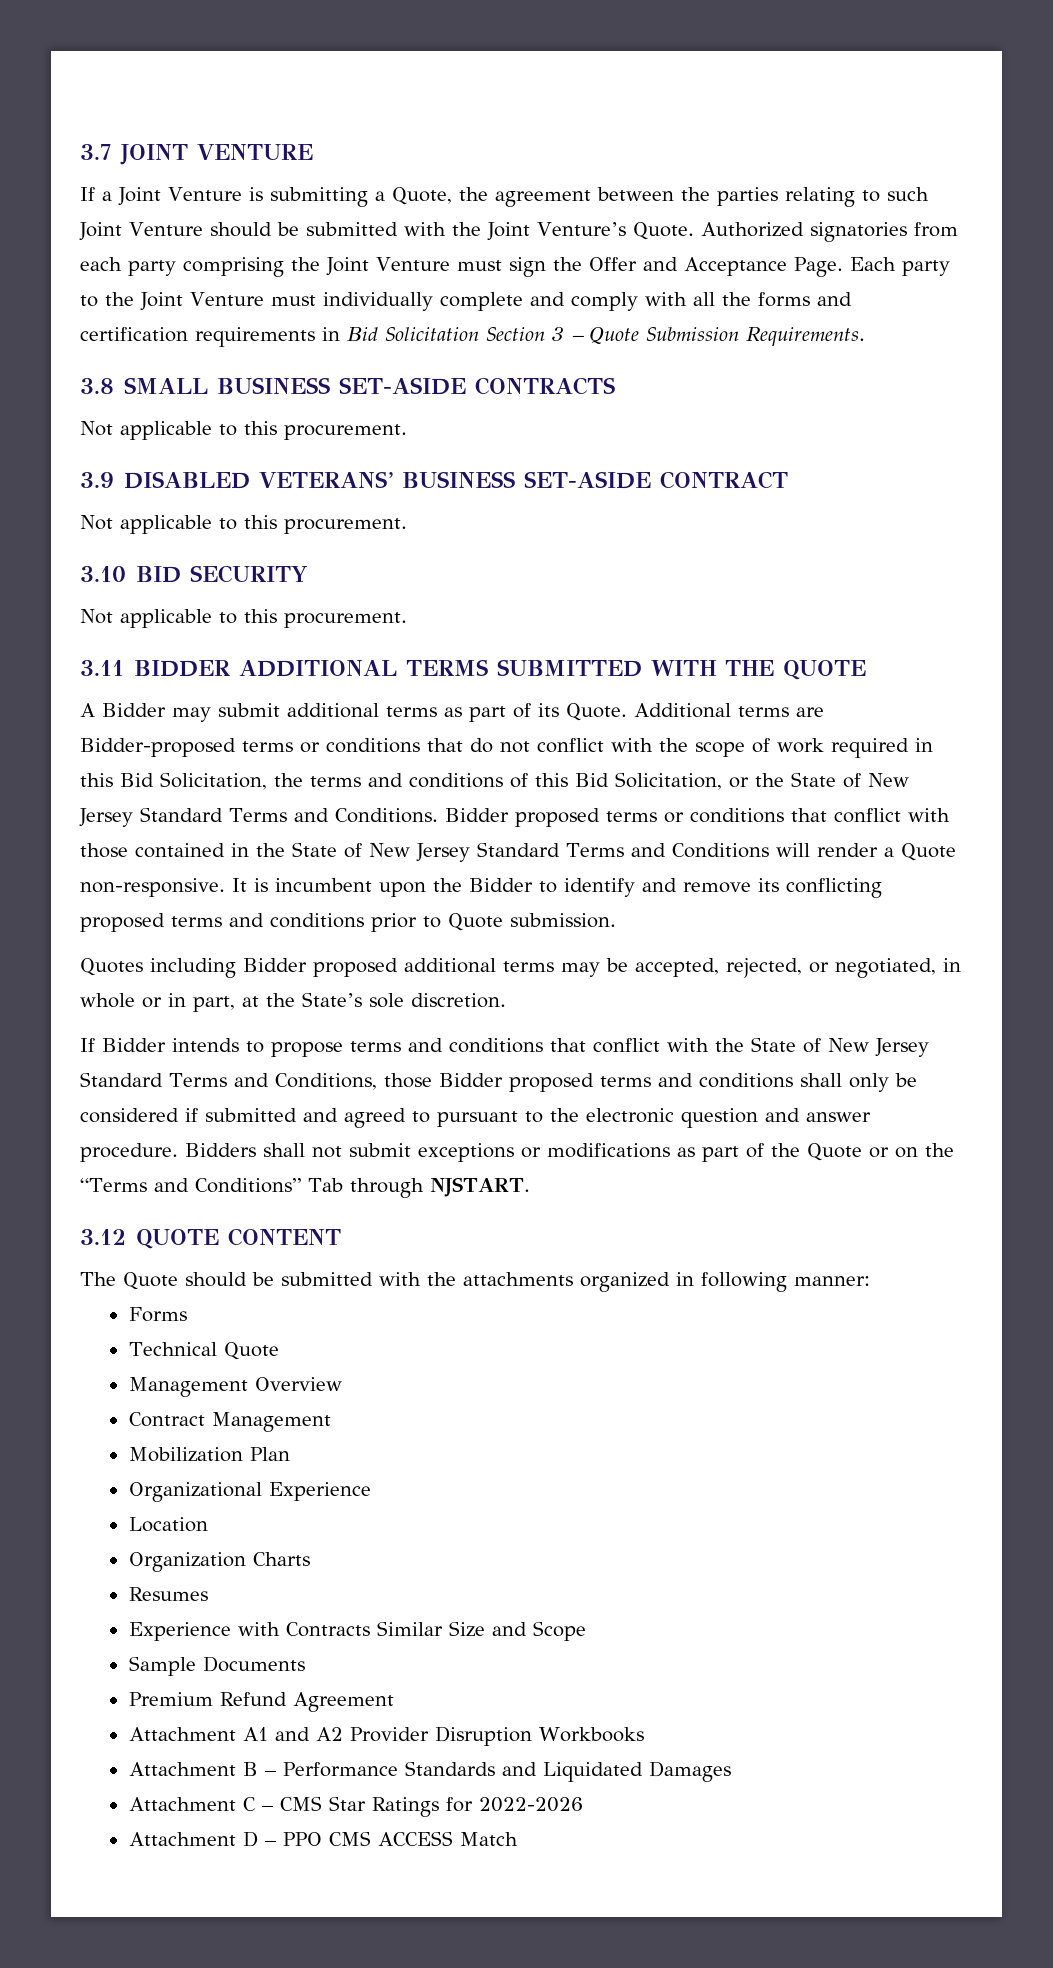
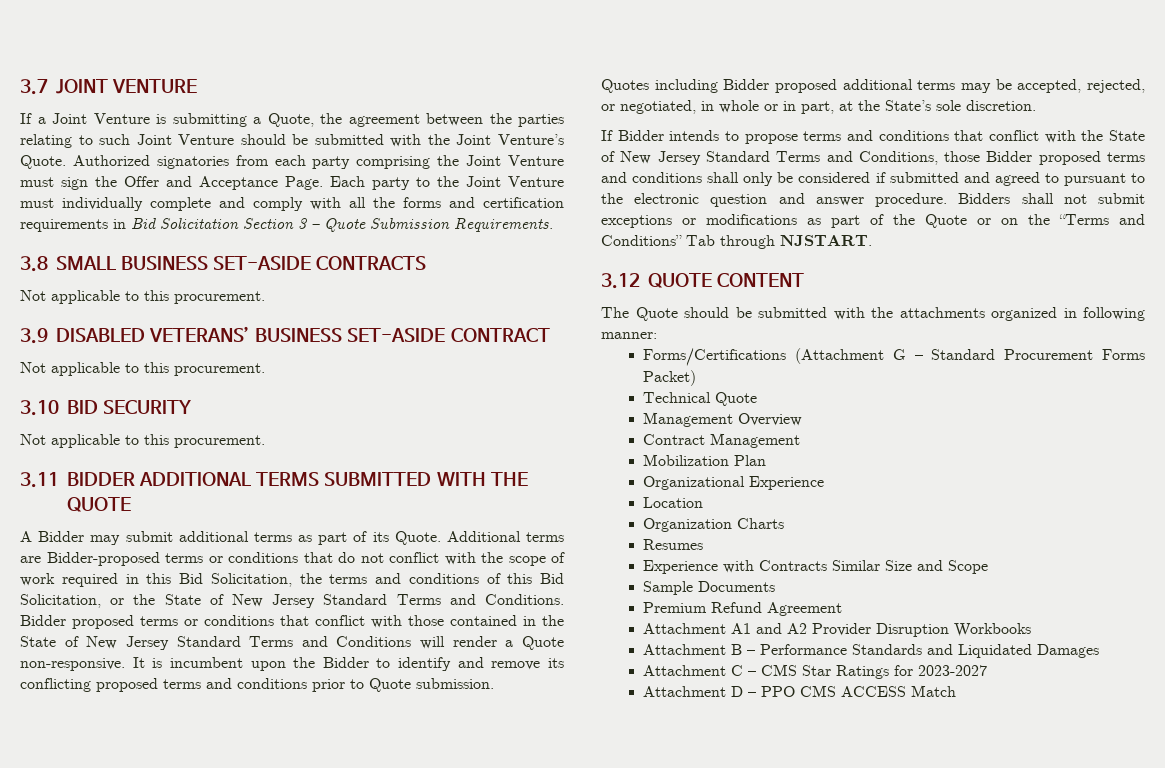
- Forms
+ Forms/Certifications (Attachment G – Standard Procurement Forms Packet)
- Attachment C – CMS Star Ratings for 2022-2026
+ Attachment C – CMS Star Ratings for 2023-2027

